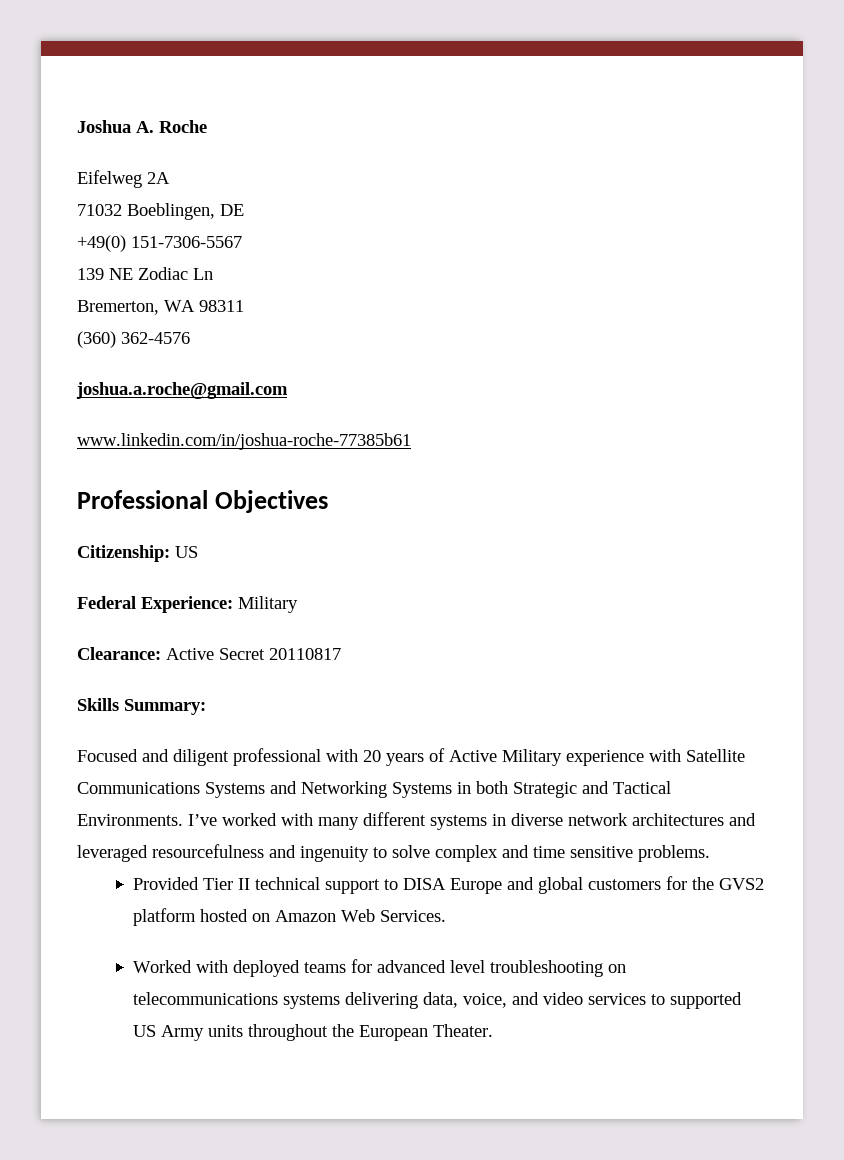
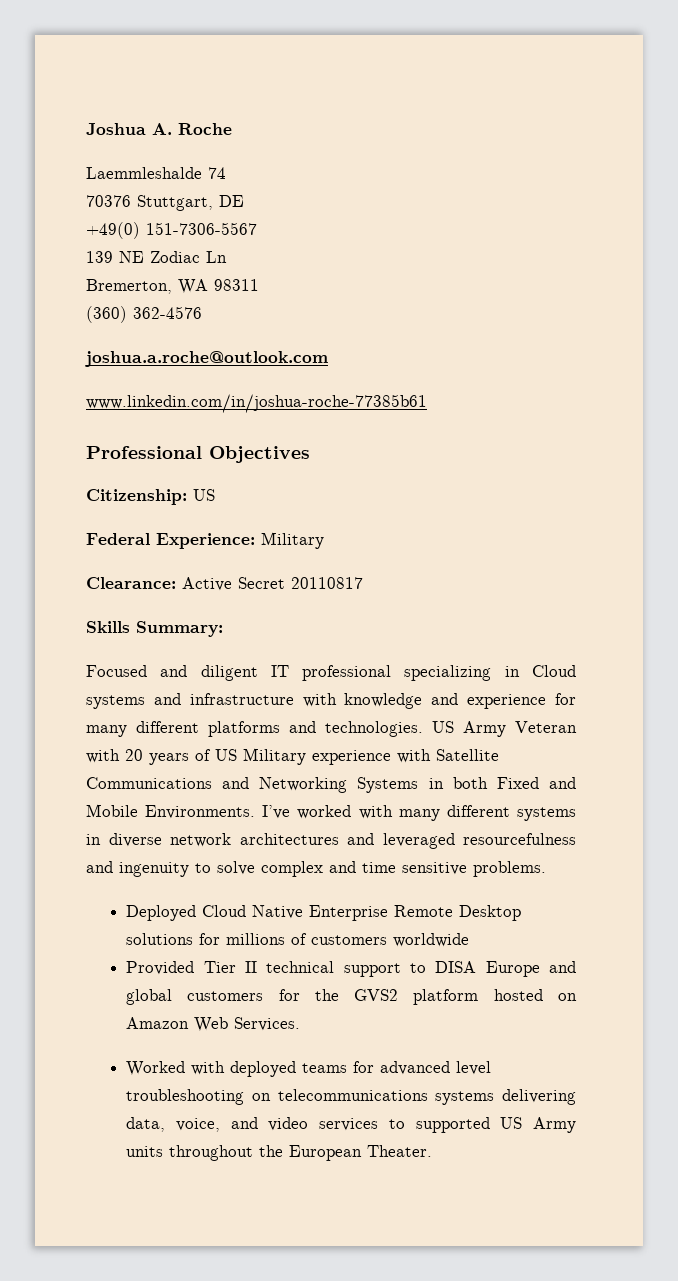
- Eifelweg 2A
- 71032 Boeblingen, DE
+ Laemmleshalde 74
+ 70376 Stuttgart, DE
- joshua.a.roche@gmail.com
+ joshua.a.roche@outlook.com
- Focused and diligent professional with 20 years of Active Military experience with Satellite Communications Systems and Networking Systems in both Strategic and Tactical Environments.
+ Focused and diligent IT professional specializing in Cloud systems and infrastructure with knowledge and experience for many different platforms and technologies. US Army Veteran with 20 years of US Military experience with Satellite Communications and Networking Systems in both Fixed and Mobile Environments.
+ Deployed Cloud Native Enterprise Remote Desktop solutions for millions of customers worldwide

